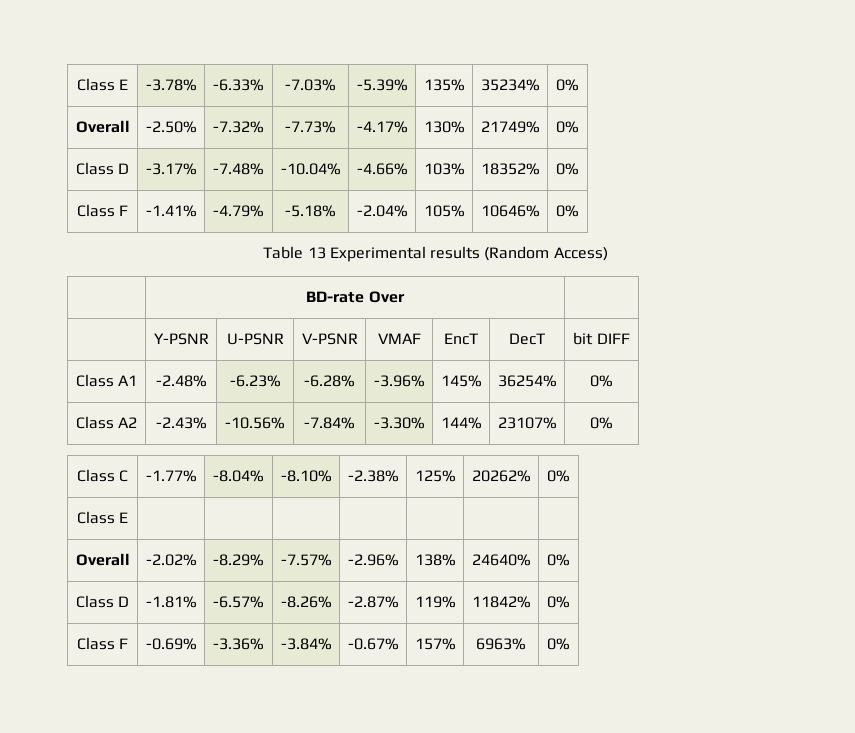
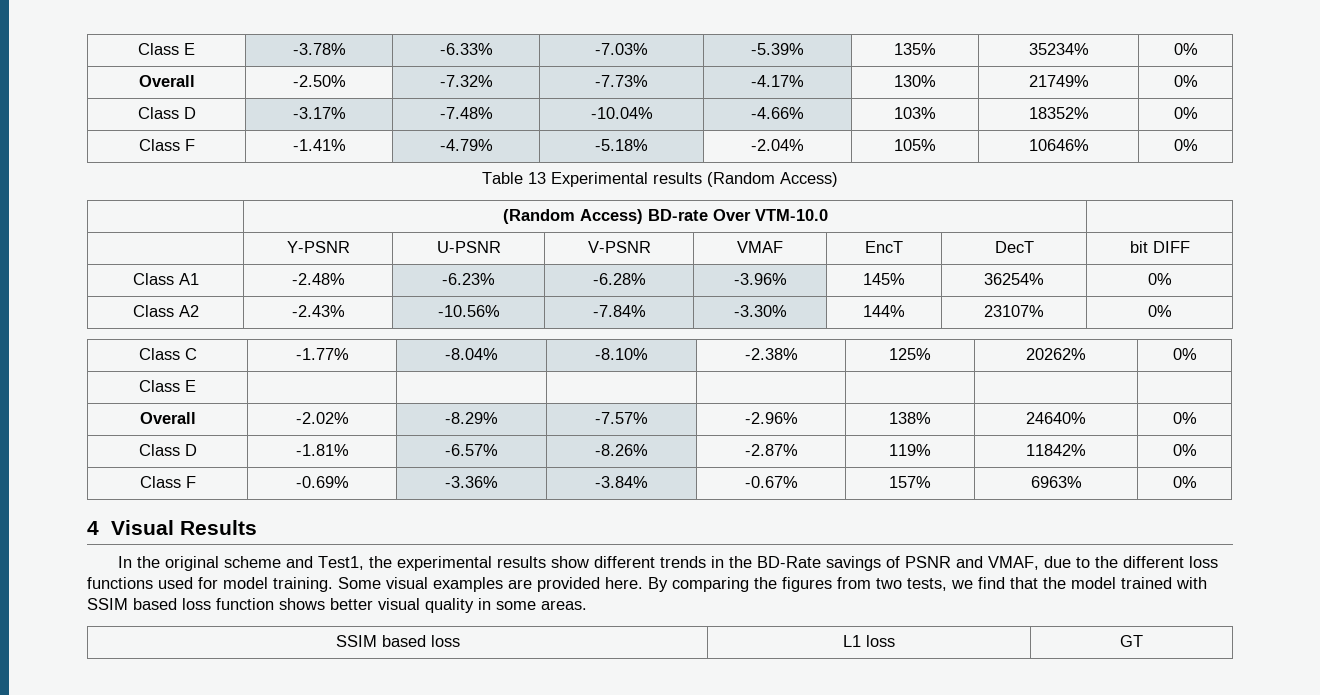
- | BD-rate Over |
+ | (Random Access) BD-rate Over VTM-10.0 |
+ 4 Visual Results
+ In the original scheme and Test1, the experimental results show different trends in the BD-Rate savings of PSNR and VMAF, due to the different loss functions used for model training. Some visual examples are provided here. By comparing the figures from two tests, we find that the model trained with SSIM based loss function shows better visual quality in some areas.
+ SSIM based loss | L1 loss | GT

